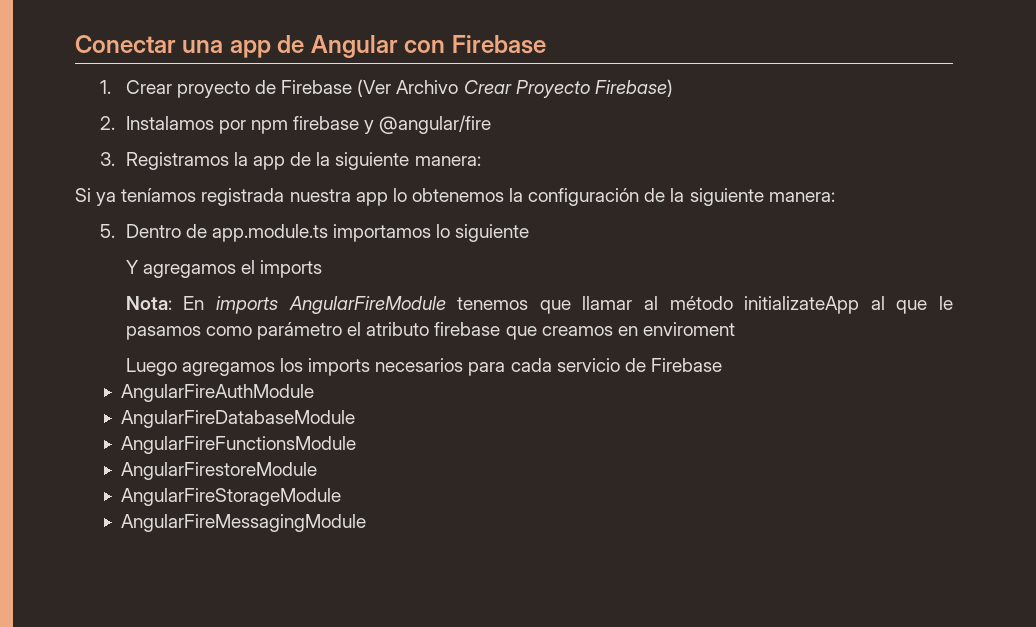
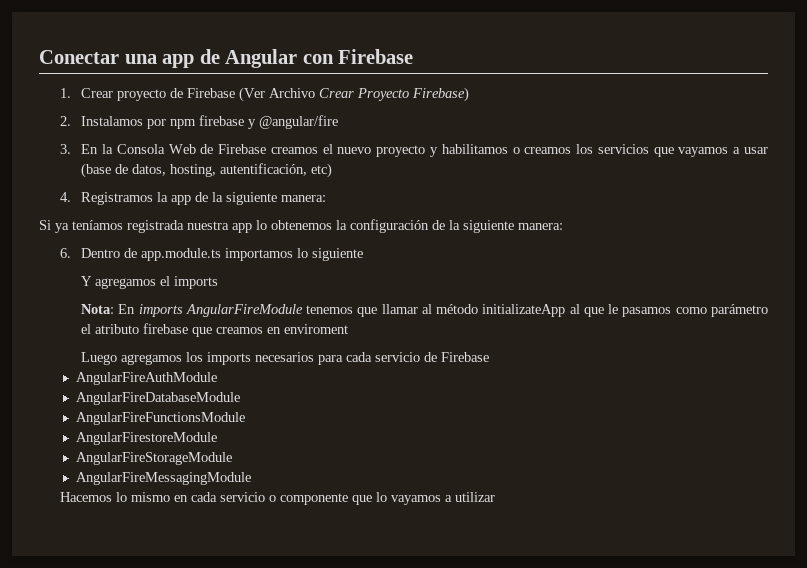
- 3. Registramos la app de la siguiente manera:
+ 3. En la Consola Web de Firebase creamos el nuevo proyecto y habilitamos o creamos los servicios que vayamos a usar (base de datos, hosting, autentificación, etc)
+ 4. Registramos la app de la siguiente manera:
- 5. Dentro de app.module.ts importamos lo siguiente
+ 6. Dentro de app.module.ts importamos lo siguiente
+ Hacemos lo mismo en cada servicio o componente que lo vayamos a utilizar

